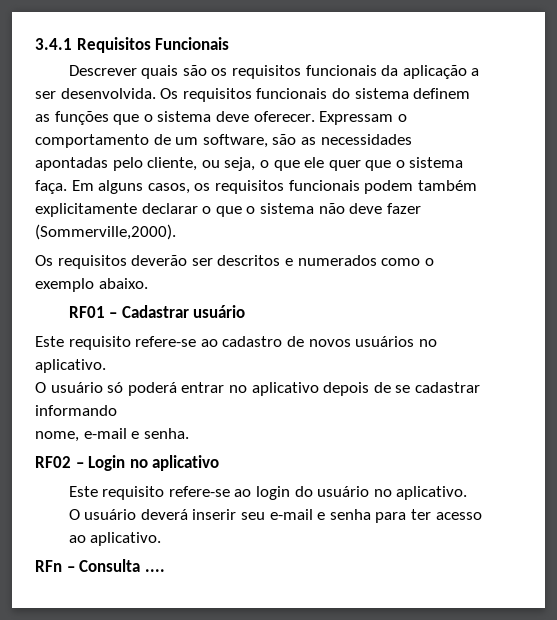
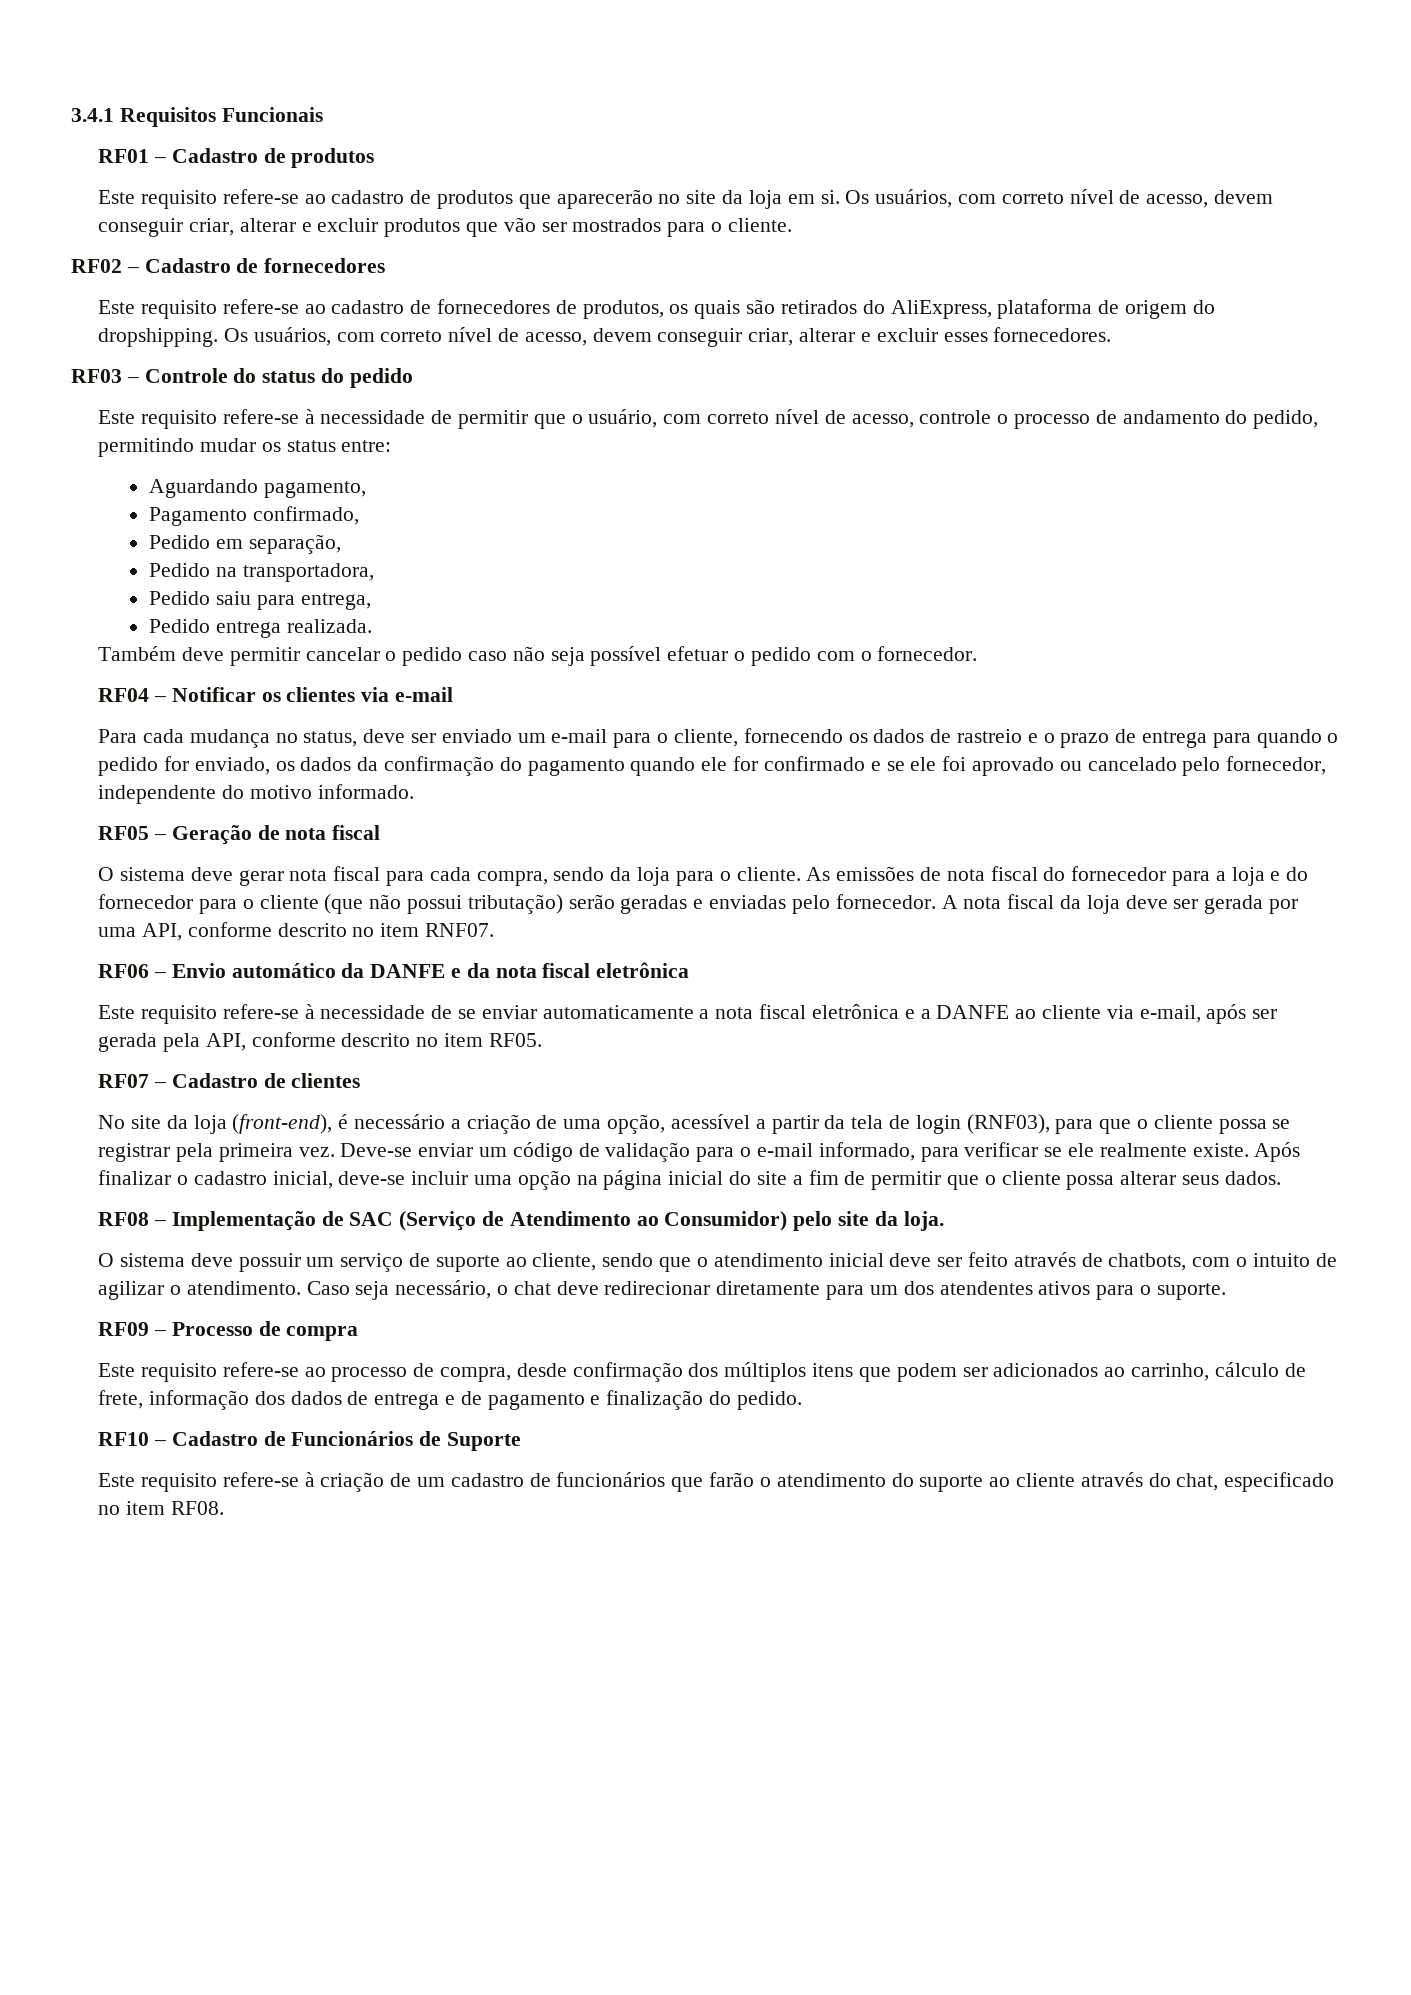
- Descrever quais são os requisitos funcionais da aplicação a ser desenvolvida. Os requisitos funcionais do sistema definem as funções que o sistema deve oferecer. Expressam o comportamento de um software, são as necessidades apontadas pelo cliente, ou seja, o que ele quer que o sistema faça. Em alguns casos, os requisitos funcionais podem também explicitamente declarar o que o sistema não deve fazer (Sommerville,2000).
- Os requisitos deverão ser descritos e numerados como o exemplo abaixo.
- RF01 – Cadastrar usuário
- Este requisito refere-se ao cadastro de novos usuários no aplicativo.
- O usuário só poderá entrar no aplicativo depois de se cadastrar informando
- nome, e-mail e senha.
+ RF01 – Cadastro de produtos
+ Este requisito refere-se ao cadastro de produtos que aparecerão no site da loja em si. Os usuários, com correto nível de acesso, devem conseguir criar, alterar e excluir produtos que vão ser mostrados para o cliente.
- RF02 – Login no aplicativo
- Este requisito refere-se ao login do usuário no aplicativo. O usuário deverá inserir seu e-mail e senha para ter acesso ao aplicativo.
- RFn – Consulta ....
+ RF02 – Cadastro de fornecedores
+ Este requisito refere-se ao cadastro de fornecedores de produtos, os quais são retirados do AliExpress, plataforma de origem do dropshipping. Os usuários, com correto nível de acesso, devem conseguir criar, alterar e excluir esses fornecedores.
+ RF03 – Controle do status do pedido
+ Este requisito refere-se à necessidade de permitir que o usuário, com correto nível de acesso, controle o processo de andamento do pedido, permitindo mudar os status entre:
+ Aguardando pagamento,
+ Pagamento confirmado,
+ Pedido em separação,
+ Pedido na transportadora,
+ Pedido saiu para entrega,
+ Pedido entrega realizada.
+ Também deve permitir cancelar o pedido caso não seja possível efetuar o pedido com o fornecedor.
+ RF04 – Notificar os clientes via e-mail
+ Para cada mudança no status, deve ser enviado um e-mail para o cliente, fornecendo os dados de rastreio e o prazo de entrega para quando o pedido for enviado, os dados da confirmação do pagamento quando ele for confirmado e se ele foi aprovado ou cancelado pelo fornecedor, independente do motivo informado.
+ RF05 – Geração de nota fiscal
+ O sistema deve gerar nota fiscal para cada compra, sendo da loja para o cliente. As emissões de nota fiscal do fornecedor para a loja e do fornecedor para o cliente (que não possui tributação) serão geradas e enviadas pelo fornecedor. A nota fiscal da loja deve ser gerada por uma API, conforme descrito no item RNF07.
+ RF06 – Envio automático da DANFE e da nota fiscal eletrônica
+ Este requisito refere-se à necessidade de se enviar automaticamente a nota fiscal eletrônica e a DANFE ao cliente via e-mail, após ser gerada pela API, conforme descrito no item RF05.
+ RF07 – Cadastro de clientes
+ No site da loja (front-end), é necessário a criação de uma opção, acessível a partir da tela de login (RNF03), para que o cliente possa se registrar pela primeira vez. Deve-se enviar um código de validação para o e-mail informado, para verificar se ele realmente existe. Após finalizar o cadastro inicial, deve-se incluir uma opção na página inicial do site a fim de permitir que o cliente possa alterar seus dados.
+ RF08 – Implementação de SAC (Serviço de Atendimento ao Consumidor) pelo site da loja.
+ O sistema deve possuir um serviço de suporte ao cliente, sendo que o atendimento inicial deve ser feito através de chatbots, com o intuito de agilizar o atendimento. Caso seja necessário, o chat deve redirecionar diretamente para um dos atendentes ativos para o suporte.
+ RF09 – Processo de compra
+ Este requisito refere-se ao processo de compra, desde confirmação dos múltiplos itens que podem ser adicionados ao carrinho, cálculo de frete, informação dos dados de entrega e de pagamento e finalização do pedido.
+ RF10 – Cadastro de Funcionários de Suporte
+ Este requisito refere-se à criação de um cadastro de funcionários que farão o atendimento do suporte ao cliente através do chat, especificado no item RF08.

